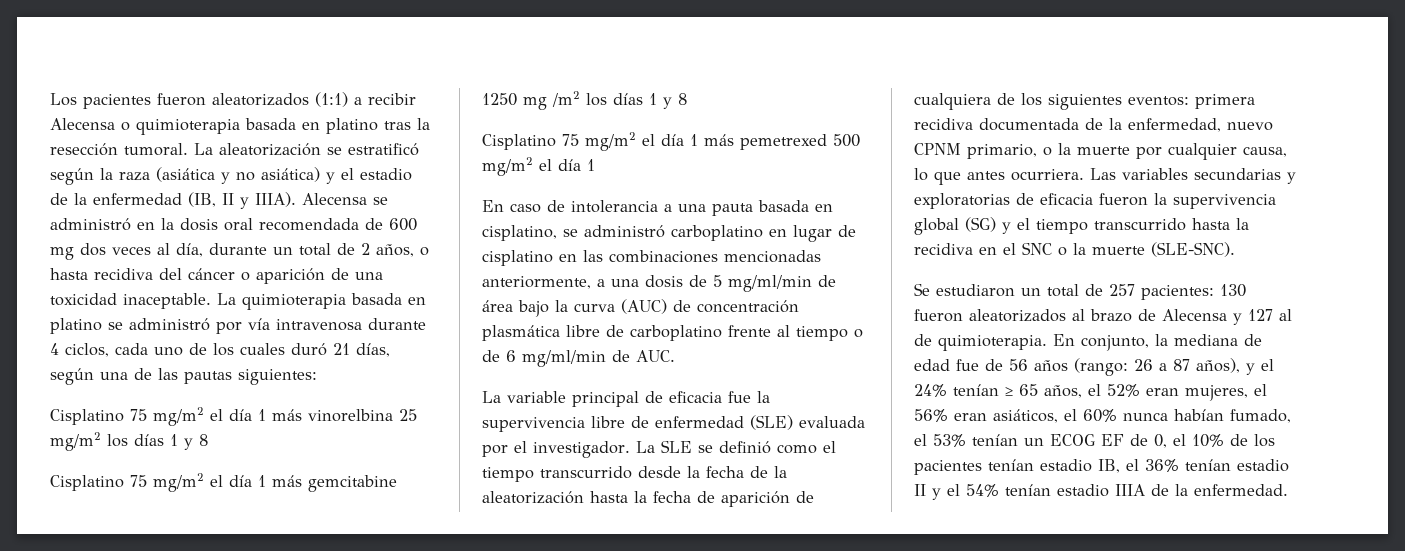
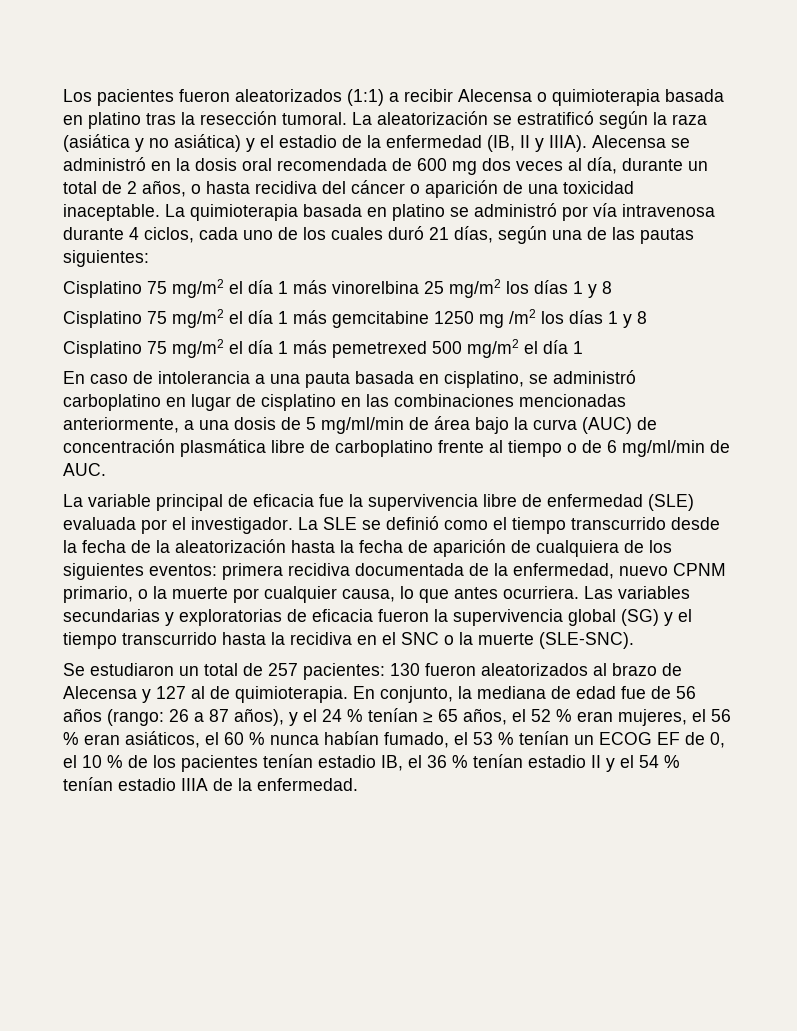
- En conjunto, la mediana de edad fue de 56 años (rango: 26 a 87 años), y el 24% tenían ≥ 65 años, el 52% eran mujeres, el 56% eran asiáticos, el 60% nunca habían fumado, el 53% tenían un ECOG EF de 0, el 10% de los pacientes tenían estadio IB, el 36% tenían estadio II y el 54% tenían estadio IIIA de la enfermedad.
+ En conjunto, la mediana de edad fue de 56 años (rango: 26 a 87 años), y el 24 % tenían ≥ 65 años, el 52 % eran mujeres, el 56 % eran asiáticos, el 60 % nunca habían fumado, el 53 % tenían un ECOG EF de 0, el 10 % de los pacientes tenían estadio IB, el 36 % tenían estadio II y el 54 % tenían estadio IIIA de la enfermedad.

